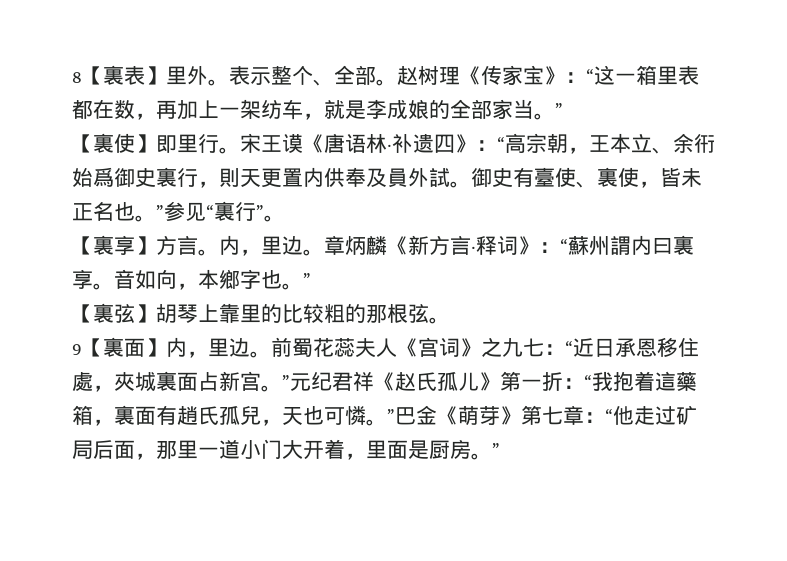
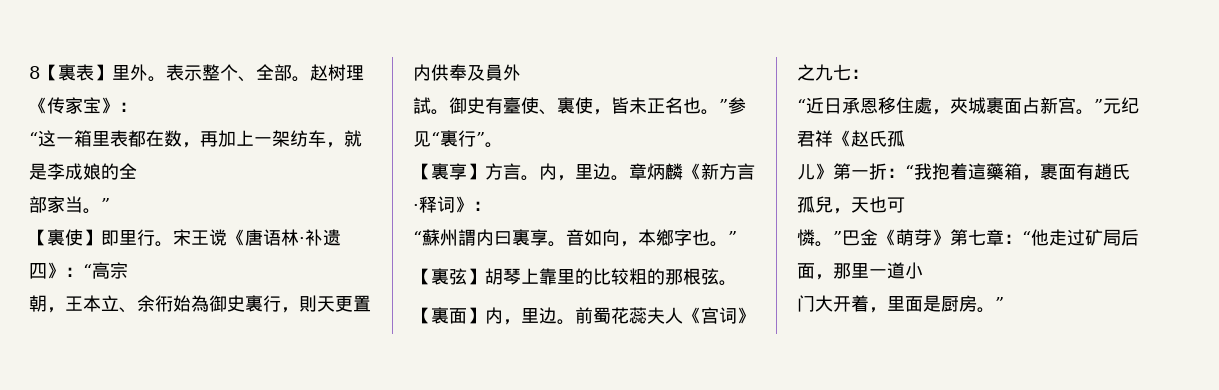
- 赵树理《传家宝》：“这一箱里表都在数，再加上一架纺车，就是李成娘的全部家当。”
+ 赵树理《传家宝》：
+ “这一箱里表都在数，再加上一架纺车，就是李成娘的全
+ 部家当。”
- 宋王谟《唐语林·补遗四》：“高宗朝，王本立、余衎始爲御史裏行，則天更置内供奉及員外試。
+ 宋王谠《唐语林·补遗四》：“高宗
+ 朝，王本立、余衎始為御史裏行，則天更置内供奉及員外
+ 試。
- 章炳麟《新方言·释词》：“蘇州謂内曰裏享。
+ 章炳麟《新方言·释词》：
+ “蘇州謂内曰裏享。
- 9【裏面】内，里边。
+ 【裏面】内，里边。
- 前蜀花蕊夫人《宫词》之九七：“近日承恩移住處，夾城裏面占新宫。”元纪君祥《赵氏孤儿》第一折：“我抱着這藥箱，裏面有趙氏孤兒，天也可憐。”巴金《萌芽》第七章：“他走过矿局后面，那里一道小门大开着，里面是厨房。”
+ 前蜀花蕊夫人《宫词》之九七：
+ “近日承恩移住處，夾城裹面占新宫。”元纪君祥《赵氏孤
+ 儿》第一折：“我抱着這藥箱，裹面有趙氏孤兒，天也可
+ 憐。”巴金《萌芽》第七章：“他走过矿局后面，那里一道小
+ 门大开着，里面是厨房。”

